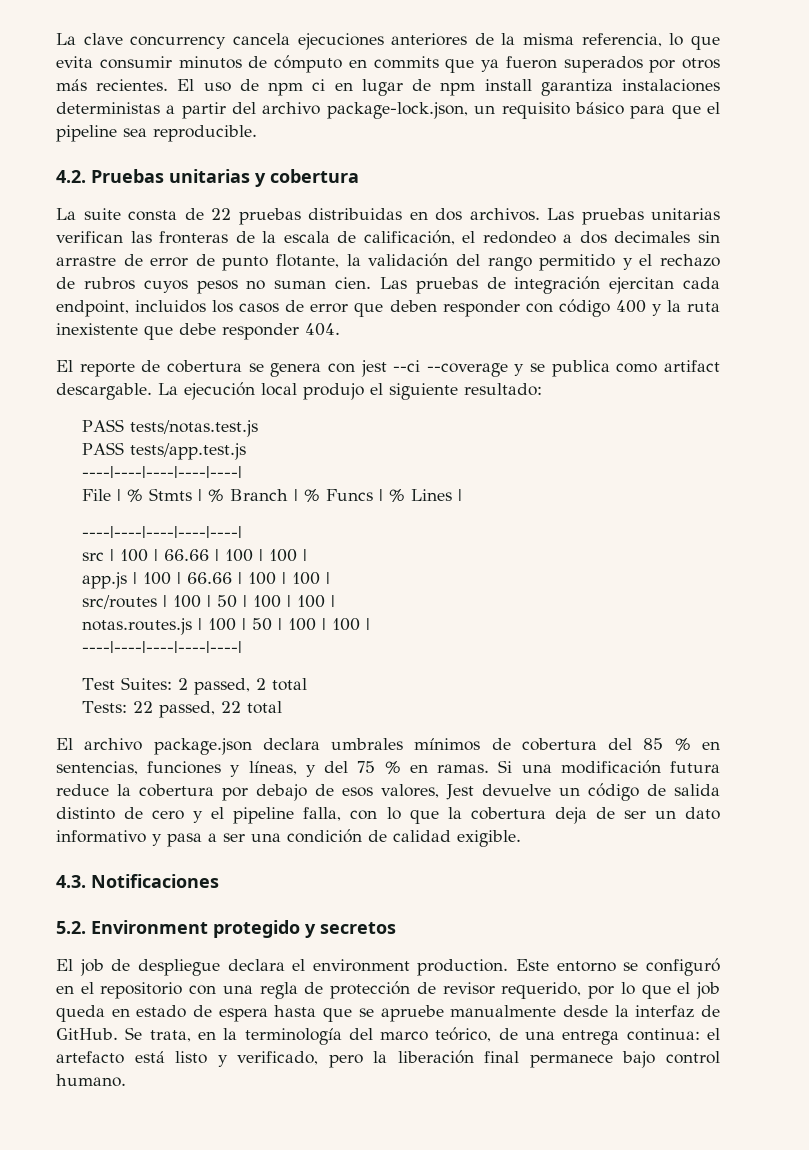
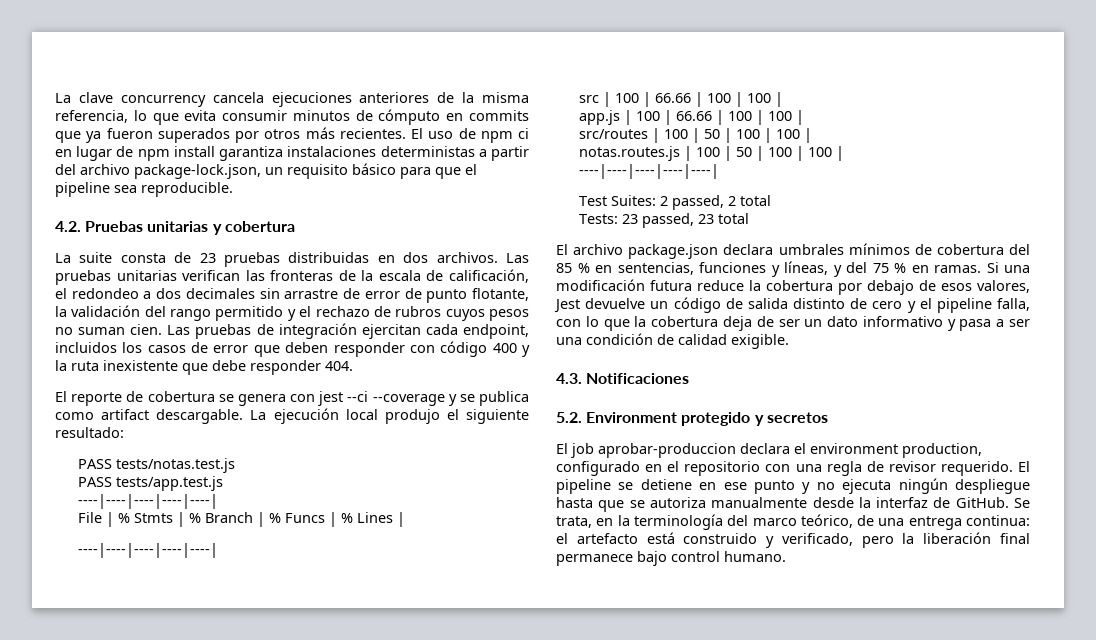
- La suite consta de 22 pruebas distribuidas en dos archivos.
+ La suite consta de 23 pruebas distribuidas en dos archivos.
- Tests: 22 passed, 22 total
+ Tests: 23 passed, 23 total
- El job de despliegue declara el environment production. Este entorno se configuró en el repositorio con una regla de protección de revisor requerido, por lo que el job queda en estado de espera hasta que se apruebe manualmente desde la interfaz de GitHub.
+ El job aprobar-produccion declara el environment production, configurado en el repositorio con una regla de revisor requerido. El pipeline se detiene en ese punto y no ejecuta ningún despliegue hasta que se autoriza manualmente desde la interfaz de GitHub.
- Se trata, en la terminología del marco teórico, de una entrega continua: el artefacto está listo y verificado, pero la liberación final permanece bajo control humano.
+ Se trata, en la terminología del marco teórico, de una entrega continua: el artefacto está construido y verificado, pero la liberación final permanece bajo control humano.

